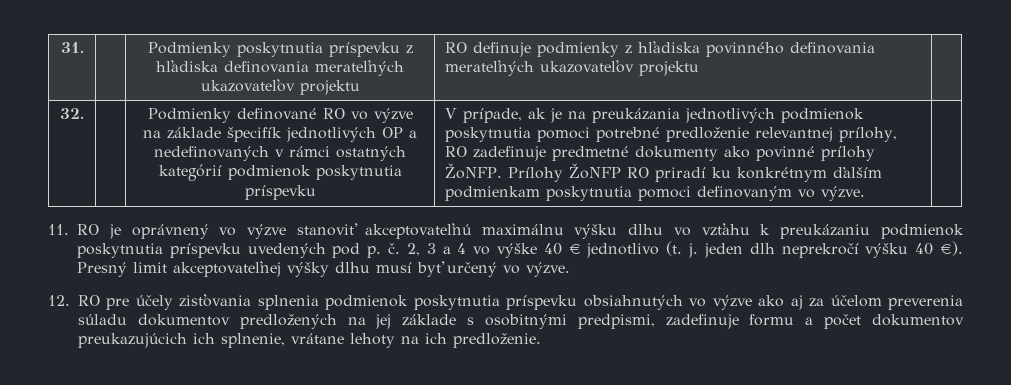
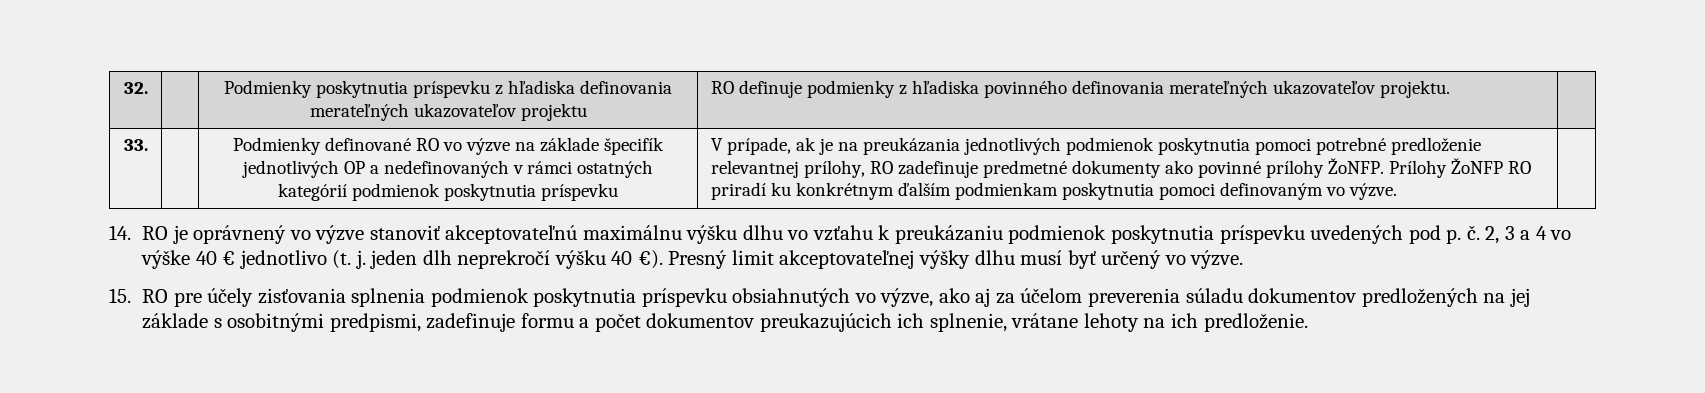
- 31. | | Podmienky poskytnutia príspevku z hľadiska definovania merateľných ukazovateľov projektu | RO definuje podmienky z hľadiska povinného definovania merateľných ukazovateľov projektu |
- 32.
+ 32. | | Podmienky poskytnutia príspevku z hľadiska definovania merateľných ukazovateľov projektu | RO definuje podmienky z hľadiska povinného definovania merateľných ukazovateľov projektu. |
+ 33.
- 11. RO je oprávnený vo výzve stanoviť akceptovateľnú maximálnu výšku dlhu vo vzťahu k preukázaniu podmienok poskytnutia príspevku uvedených pod p. č.
+ 14. RO je oprávnený vo výzve stanoviť akceptovateľnú maximálnu výšku dlhu vo vzťahu k preukázaniu podmienok poskytnutia príspevku uvedených pod p. č.
- 12. RO pre účely zisťovania splnenia podmienok poskytnutia príspevku obsiahnutých vo výzve ako aj za účelom preverenia súladu dokumentov predložených na jej základe s osobitnými predpismi, zadefinuje formu a počet dokumentov preukazujúcich ich splnenie, vrátane lehoty na ich predloženie.
+ 15. RO pre účely zisťovania splnenia podmienok poskytnutia príspevku obsiahnutých vo výzve, ako aj za účelom preverenia súladu dokumentov predložených na jej základe s osobitnými predpismi, zadefinuje formu a počet dokumentov preukazujúcich ich splnenie, vrátane lehoty na ich predloženie.

